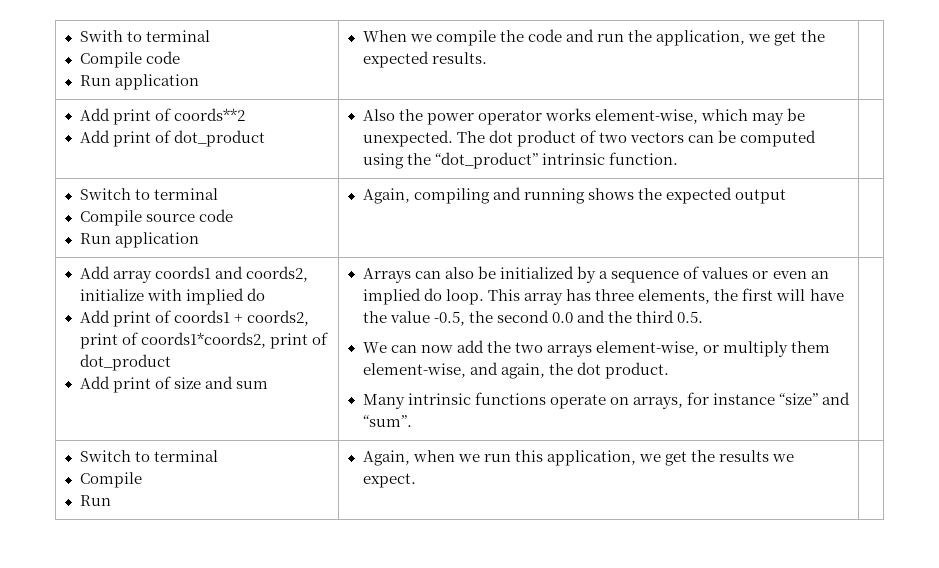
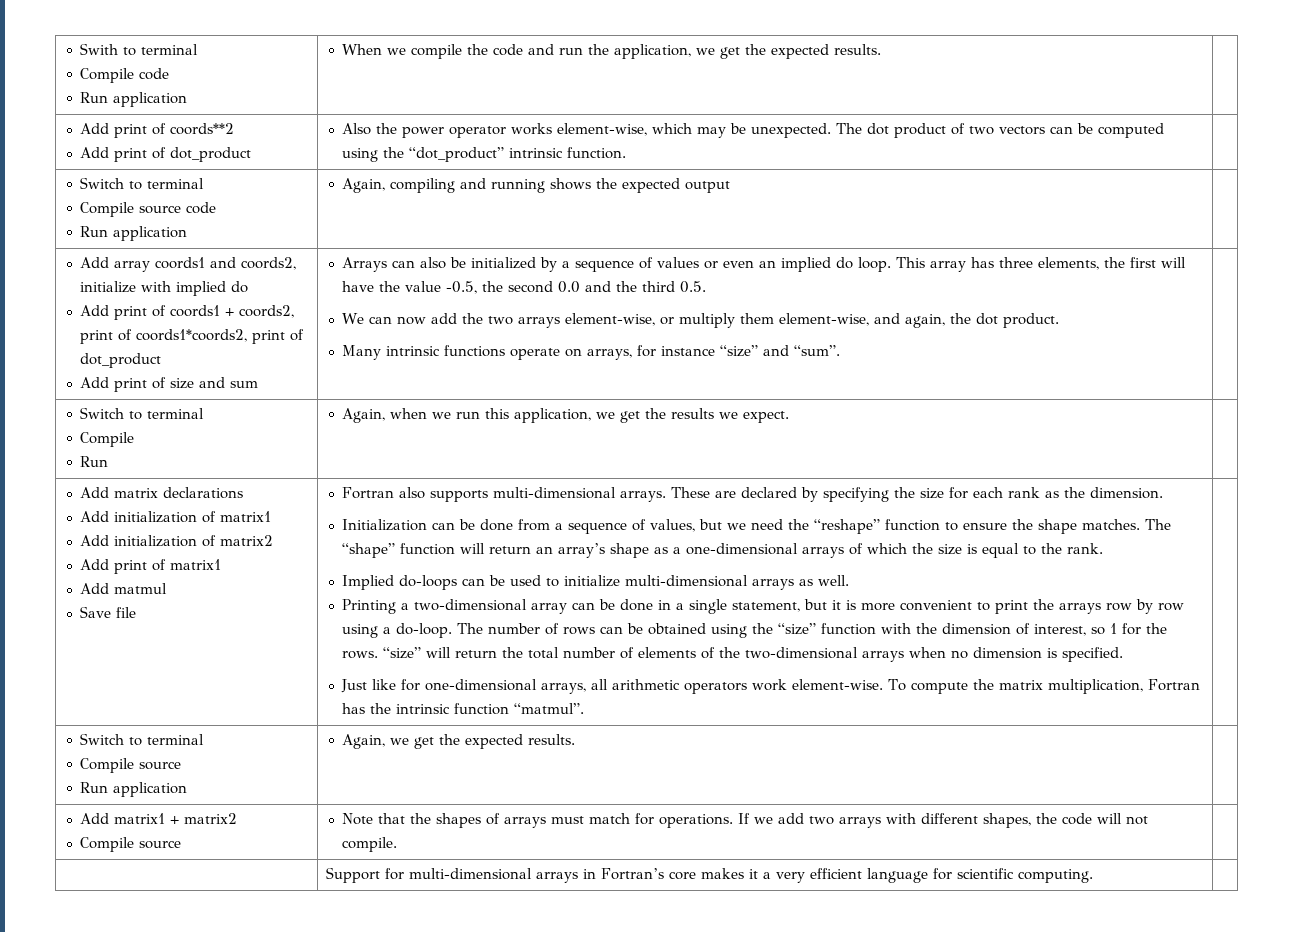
+ Add matrix declarations
+ Add initialization of matrix1
+ Add initialization of matrix2
+ Add print of matrix1
+ Add matmul
+ Save file | Fortran also supports multi-dimensional arrays. These are declared by specifying the size for each rank as the dimension.
+ Initialization can be done from a sequence of values, but we need the “reshape” function to ensure the shape matches. The “shape” function will return an array’s shape as a one-dimensional arrays of which the size is equal to the rank.
+ Implied do-loops can be used to initialize multi-dimensional arrays as well.
+ Printing a two-dimensional array can be done in a single statement, but it is more convenient to print the arrays row by row using a do-loop. The number of rows can be obtained using the “size” function with the dimension of interest, so 1 for the rows. “size” will return the total number of elements of the two-dimensional arrays when no dimension is specified.
+ Just like for one-dimensional arrays, all arithmetic operators work element-wise. To compute the matrix multiplication, Fortran has the intrinsic function “matmul”. |
+ Switch to terminal
+ Compile source
+ Run application | Again, we get the expected results. |
+ Add matrix1 + matrix2
+ Compile source | Note that the shapes of arrays must match for operations. If we add two arrays with different shapes, the code will not compile. |
+ | Support for multi-dimensional arrays in Fortran’s core makes it a very efficient language for scientific computing. |

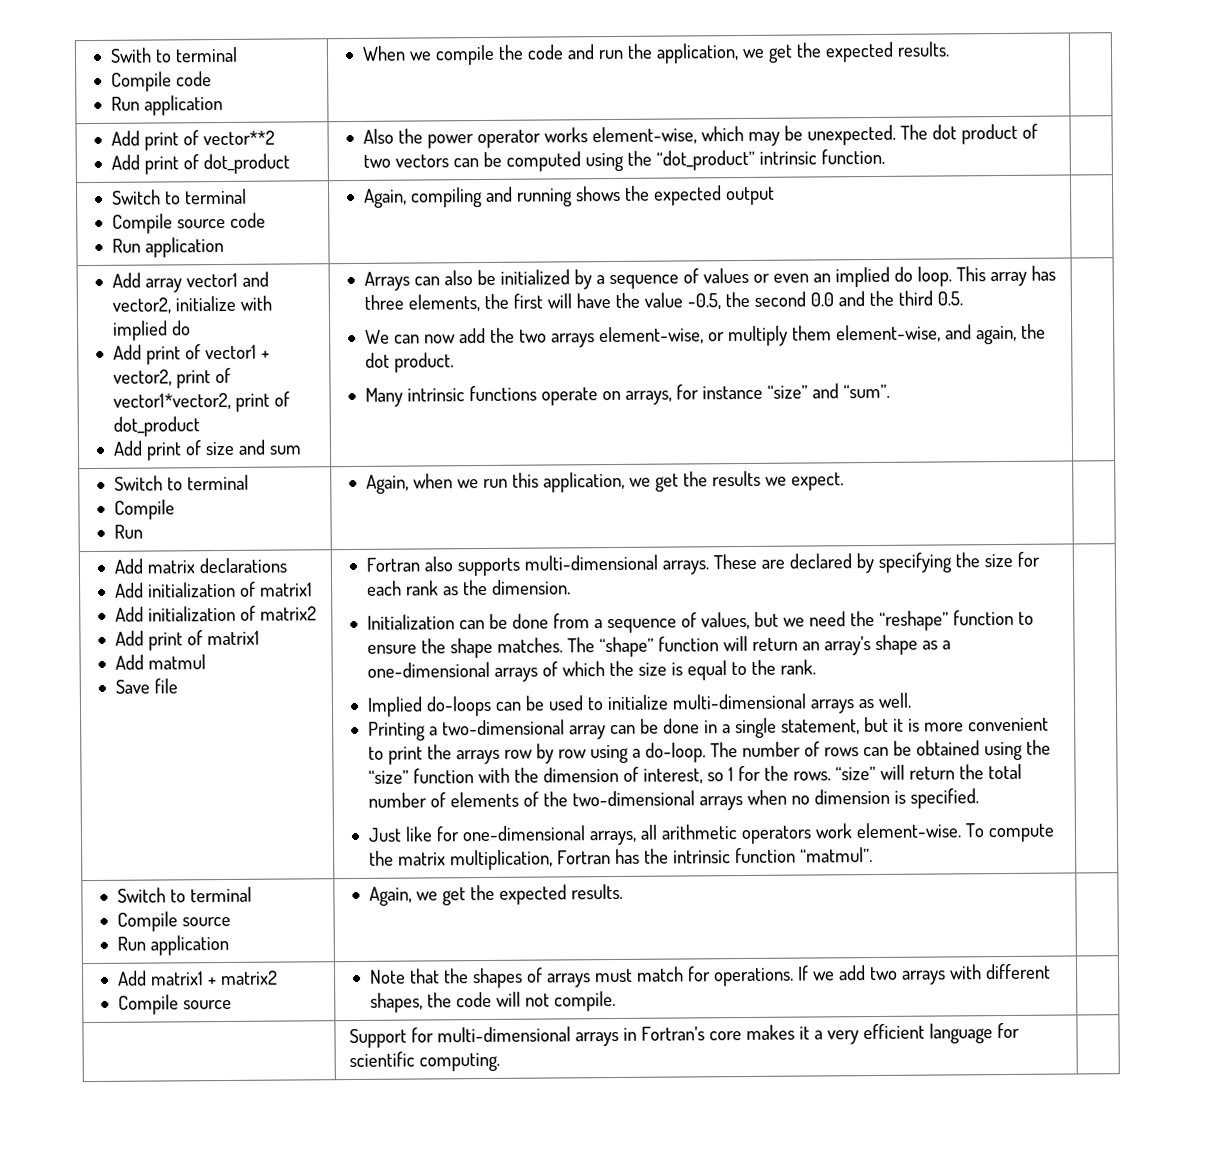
- Add print of coords**2
+ Add print of vector**2
- Add array coords1 and coords2, initialize with implied do
+ Add array vector1 and vector2, initialize with implied do
- Add print of coords1 + coords2, print of coords1*coords2, print of dot_product
+ Add print of vector1 + vector2, print of vector1*vector2, print of dot_product

